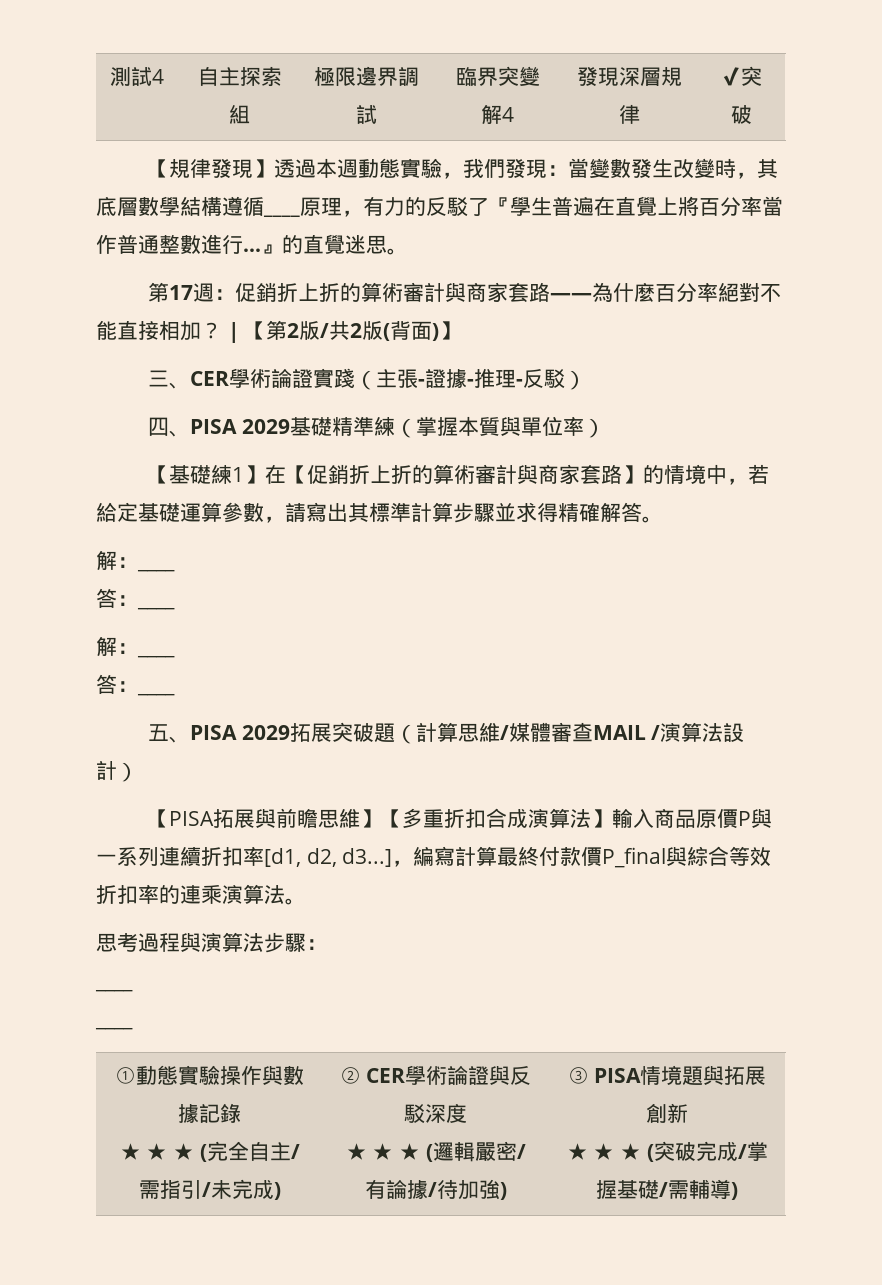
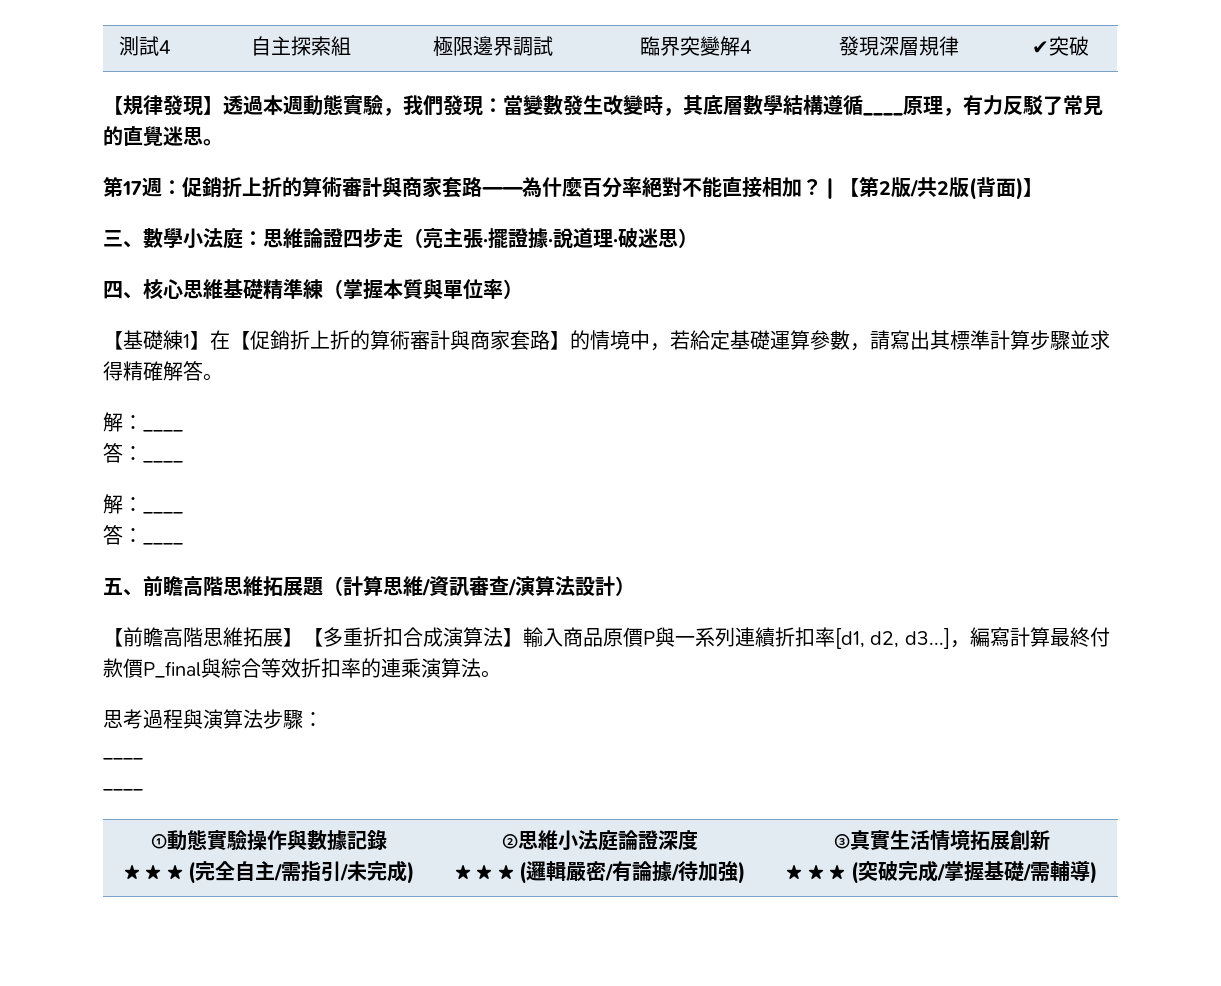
- 【規律發現】透過本週動態實驗，我們發現：當變數發生改變時，其底層數學結構遵循____原理，有力的反駁了『學生普遍在直覺上將百分率當作普通整數進行...』的直覺迷思。
+ 【規律發現】透過本週動態實驗，我們發現：當變數發生改變時，其底層數學結構遵循____原理，有力反駁了常見的直覺迷思。
- 三、CER學術論證實踐（主張-證據-推理-反駁）
+ 三、數學小法庭：思維論證四步走（亮主張·擺證據·說道理·破迷思）
- 四、PISA 2029基礎精準練（掌握本質與單位率）
+ 四、核心思維基礎精準練（掌握本質與單位率）
- 五、PISA 2029拓展突破題（計算思維/媒體審查MAIL /演算法設計）
+ 五、前瞻高階思維拓展題（計算思維/資訊審查/演算法設計）
- 【PISA拓展與前瞻思維】【多重折扣合成演算法】輸入商品原價P與一系列連續折扣率[d1, d2, d3...]
+ 【前瞻高階思維拓展】【多重折扣合成演算法】輸入商品原價P與一系列連續折扣率[d1, d2, d3...]
- ② CER學術論證與反駁深度
+ ②思維小法庭論證深度
- ③ PISA情境題與拓展創新
+ ③真實生活情境拓展創新

